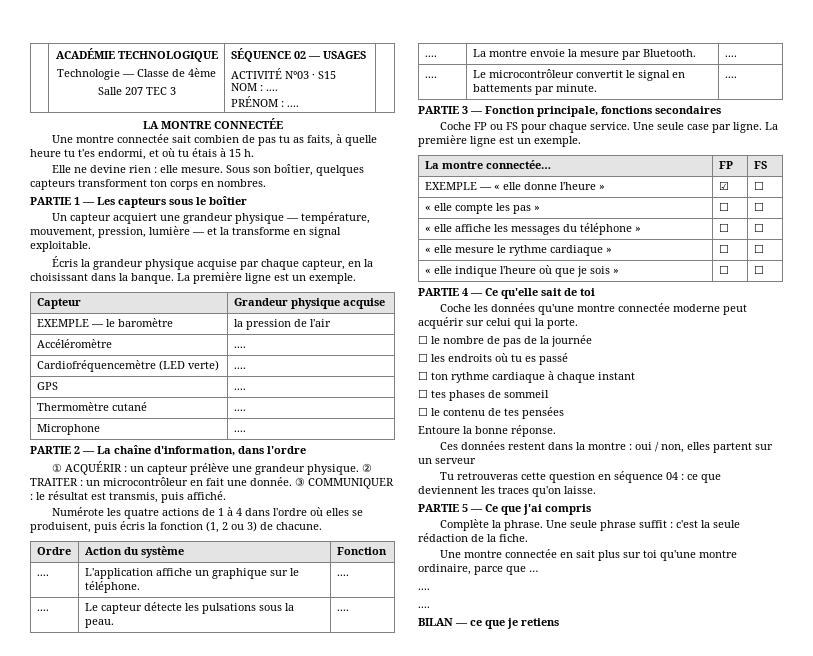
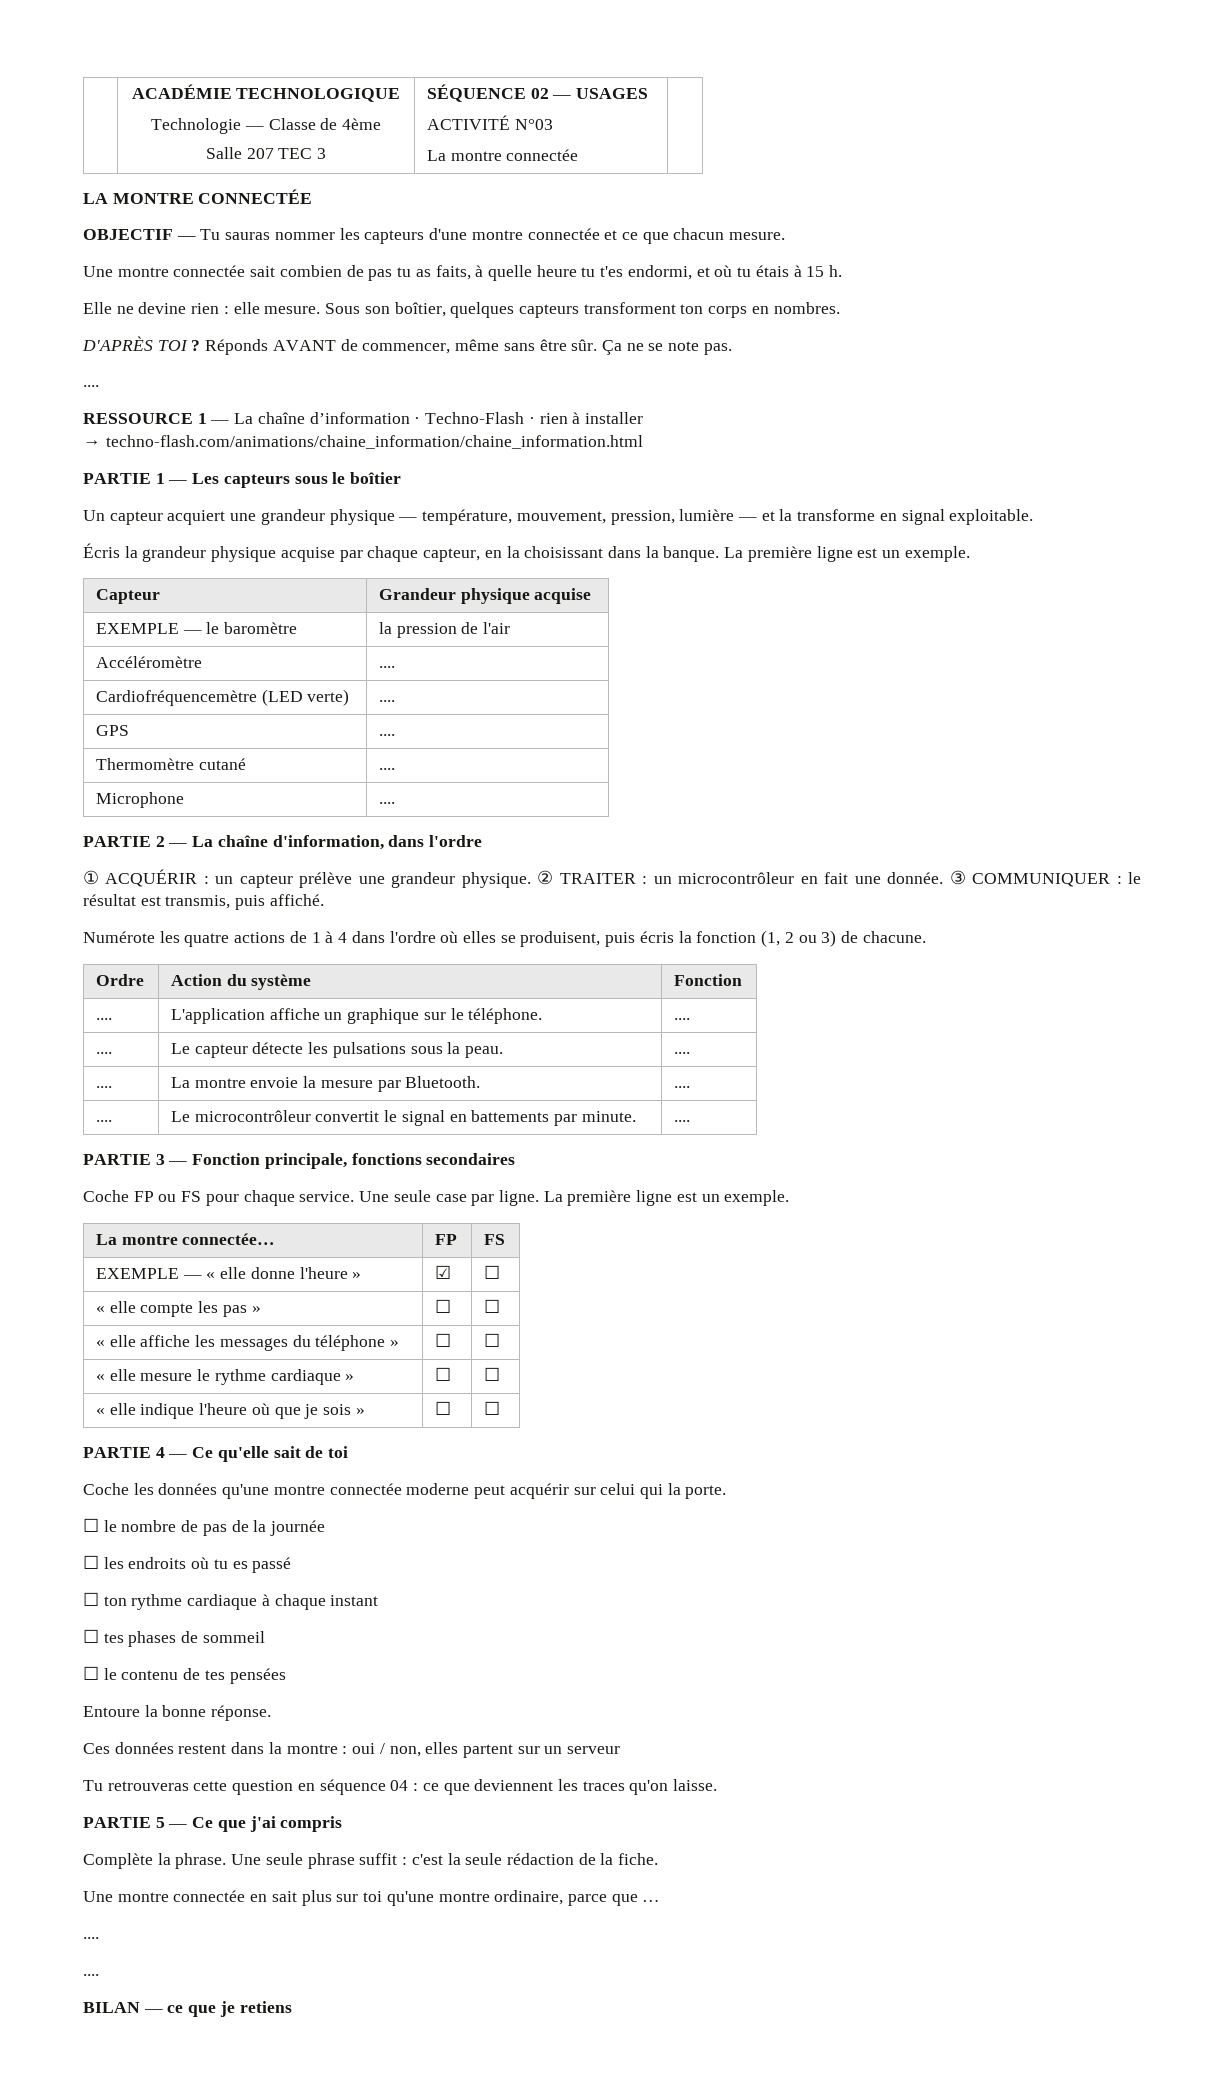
  | ACADÉMIE TECHNOLOGIQUE
  Technologie — Classe de 4ème
  Salle 207 TEC 3 | SÉQUENCE 02 — USAGES
- ACTIVITÉ N°03 · S15
- NOM : ....
- PRÉNOM : .... |
+ ACTIVITÉ N°03
+ La montre connectée |
  LA MONTRE CONNECTÉE
+ OBJECTIF — Tu sauras nommer les capteurs d'une montre connectée et ce que chacun mesure.
+ D'APRÈS TOI ? Réponds AVANT de commencer, même sans être sûr. Ça ne se note pas.
+ ....
+ RESSOURCE 1 — La chaîne d’information · Techno-Flash · rien à installer
+ → techno-flash.com/animations/chaine_information/chaine_information.html

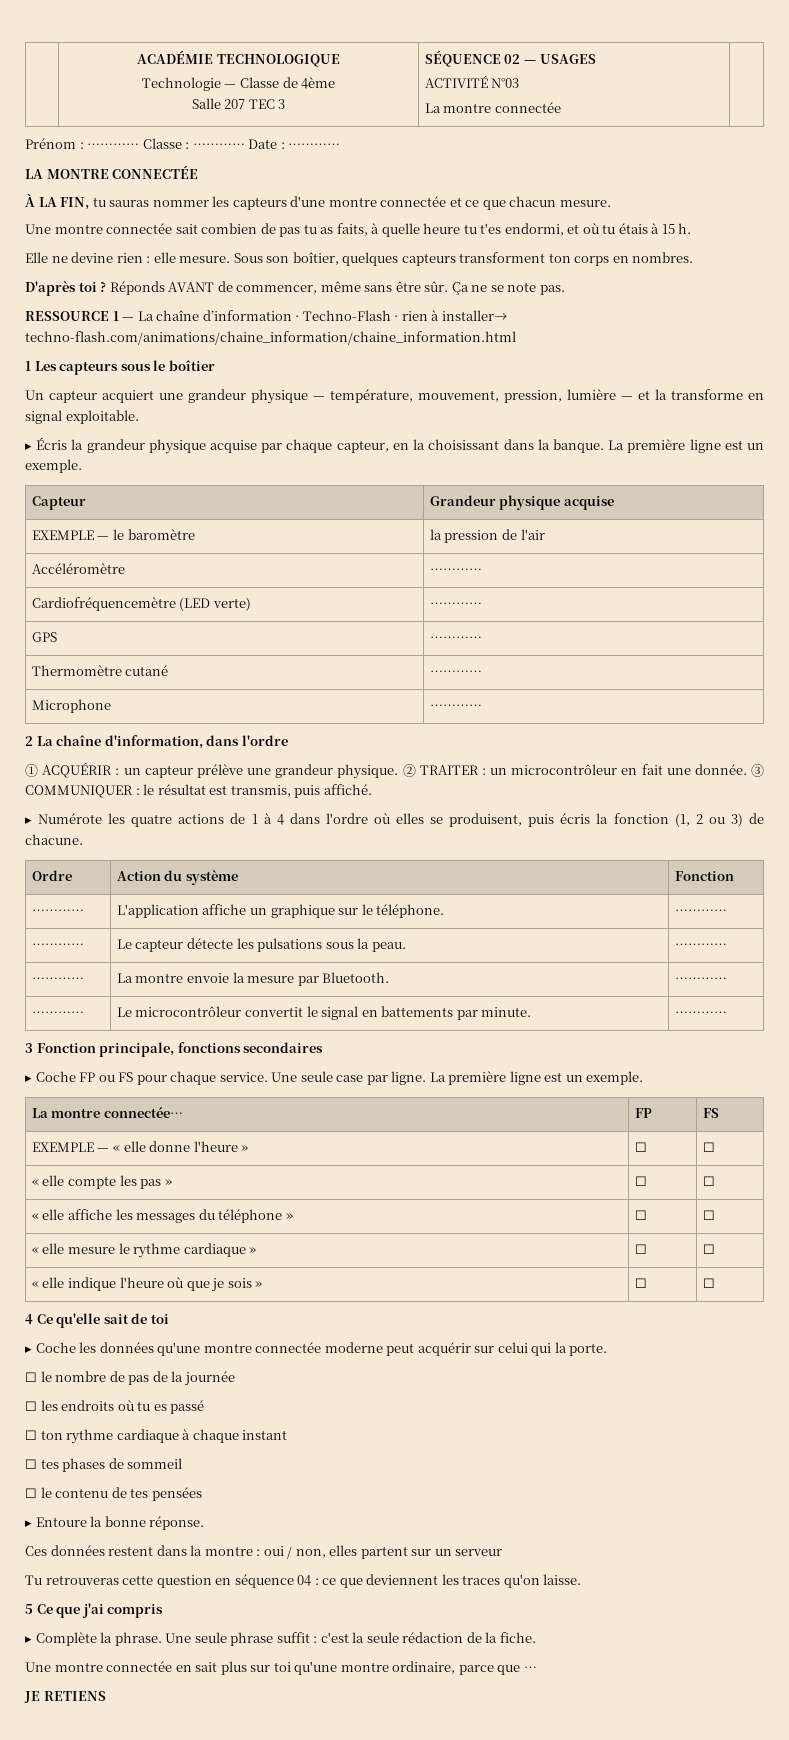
+ Prénom : ………… Classe : ………… Date : …………
- OBJECTIF — Tu sauras nommer les capteurs d'une montre connectée et ce que chacun mesure.
+ À LA FIN, tu sauras nommer les capteurs d'une montre connectée et ce que chacun mesure.
- D'APRÈS TOI ?
+ D'après toi ?
  Ça ne se note pas.
- ....
- RESSOURCE 1 — La chaîne d’information · Techno-Flash · rien à installer
- → techno-flash.com/animations/chaine_information/chaine_information.html
+ RESSOURCE 1 — La chaîne d’information · Techno-Flash · rien à installer→ techno-flash.com/animations/chaine_information/chaine_information.html
- PARTIE 1 — Les capteurs sous le boîtier
+ 1 Les capteurs sous le boîtier
- Écris la grandeur physique acquise par chaque capteur, en la choisissant dans la banque.
+ ▸ Écris la grandeur physique acquise par chaque capteur, en la choisissant dans la banque.
- Accéléromètre | ....
+ Accéléromètre | …………
- Cardiofréquencemètre (LED verte) | ....
+ Cardiofréquencemètre (LED verte) | …………
- GPS | ....
+ GPS | …………
- Thermomètre cutané | ....
+ Thermomètre cutané | …………
- Microphone | ....
- PARTIE 2 — La chaîne d'information, dans l'ordre
+ Microphone | …………
+ 2 La chaîne d'information, dans l'ordre
- Numérote les quatre actions de 1 à 4 dans l'ordre où elles se produisent, puis écris la fonction (1, 2 ou 3) de chacune.
+ ▸ Numérote les quatre actions de 1 à 4 dans l'ordre où elles se produisent, puis écris la fonction (1, 2 ou 3) de chacune.
- .... | L'application affiche un graphique sur le téléphone. | ....
- .... | Le capteur détecte les pulsations sous la peau. | ....
- .... | La montre envoie la mesure par Bluetooth. | ....
- .... | Le microcontrôleur convertit le signal en battements par minute. | ....
- PARTIE 3 — Fonction principale, fonctions secondaires
+ ………… | L'application affiche un graphique sur le téléphone. | …………
+ ………… | Le capteur détecte les pulsations sous la peau. | …………
+ ………… | La montre envoie la mesure par Bluetooth. | …………
+ ………… | Le microcontrôleur convertit le signal en battements par minute. | …………
+ 3 Fonction principale, fonctions secondaires
- Coche FP ou FS pour chaque service.
+ ▸ Coche FP ou FS pour chaque service.
- EXEMPLE — « elle donne l'heure » | ☑ | ☐
+ EXEMPLE — « elle donne l'heure » | ☐ | ☐
- PARTIE 4 — Ce qu'elle sait de toi
+ 4 Ce qu'elle sait de toi
- Coche les données qu'une montre connectée moderne peut acquérir sur celui qui la porte.
+ ▸ Coche les données qu'une montre connectée moderne peut acquérir sur celui qui la porte.
- Entoure la bonne réponse.
+ ▸ Entoure la bonne réponse.
- PARTIE 5 — Ce que j'ai compris
+ 5 Ce que j'ai compris
- Complète la phrase.
+ ▸ Complète la phrase.
  Une montre connectée en sait plus sur toi qu'une montre ordinaire, parce que …
- ....
- ....
- BILAN — ce que je retiens
+ JE RETIENS

